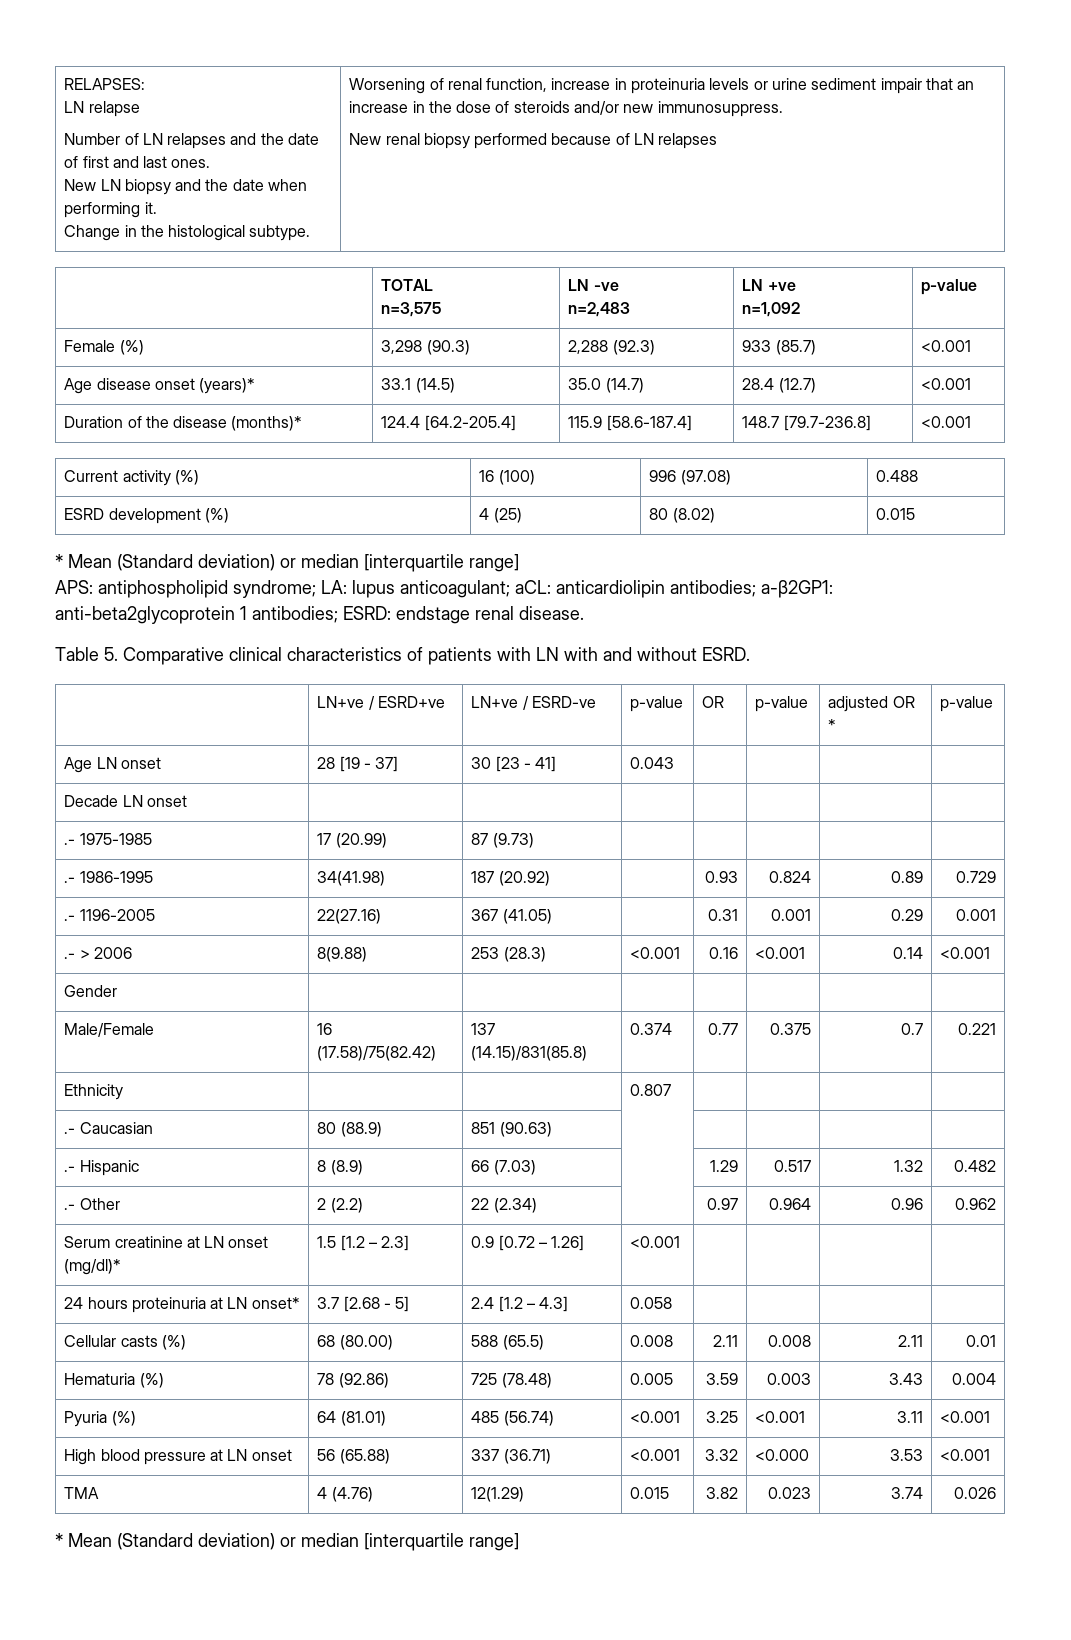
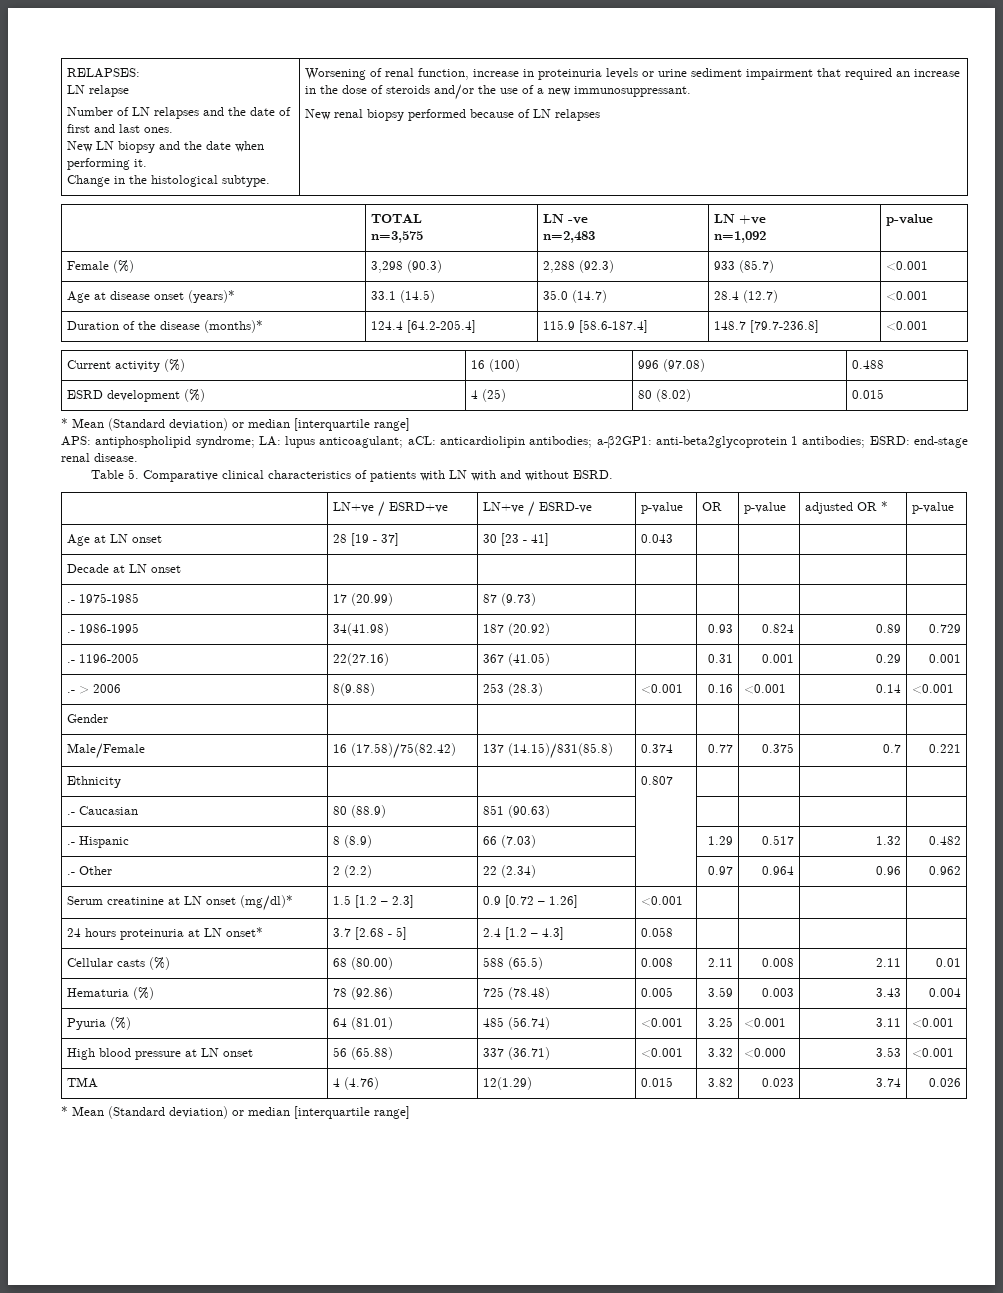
- Worsening of renal function, increase in proteinuria levels or urine sediment impair that an increase in the dose of steroids and/or new immunosuppress.
+ Worsening of renal function, increase in proteinuria levels or urine sediment impairment that required an increase in the dose of steroids and/or the use of a new immunosuppressant.
- Age disease onset (years)* | 33.1 (14.5) | 35.0 (14.7) | 28.4 (12.7) | <0.001
+ Age at disease onset (years)* | 33.1 (14.5) | 35.0 (14.7) | 28.4 (12.7) | <0.001
- APS: antiphospholipid syndrome; LA: lupus anticoagulant; aCL: anticardiolipin antibodies; a-β2GP1: anti-beta2glycoprotein 1 antibodies; ESRD: endstage renal disease.
+ APS: antiphospholipid syndrome; LA: lupus anticoagulant; aCL: anticardiolipin antibodies; a-β2GP1: anti-beta2glycoprotein 1 antibodies; ESRD: end-stage renal disease.
- Age LN onset | 28 [19 - 37] | 30 [23 - 41] | 0.043 | | | |
+ Age at LN onset | 28 [19 - 37] | 30 [23 - 41] | 0.043 | | | |
- Decade LN onset | | | | | | |
+ Decade at LN onset | | | | | | |

